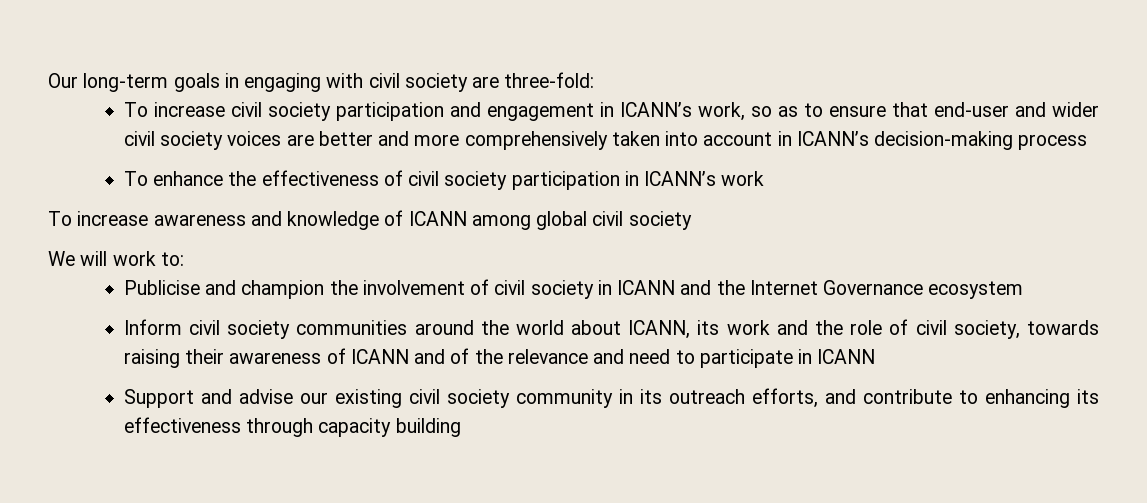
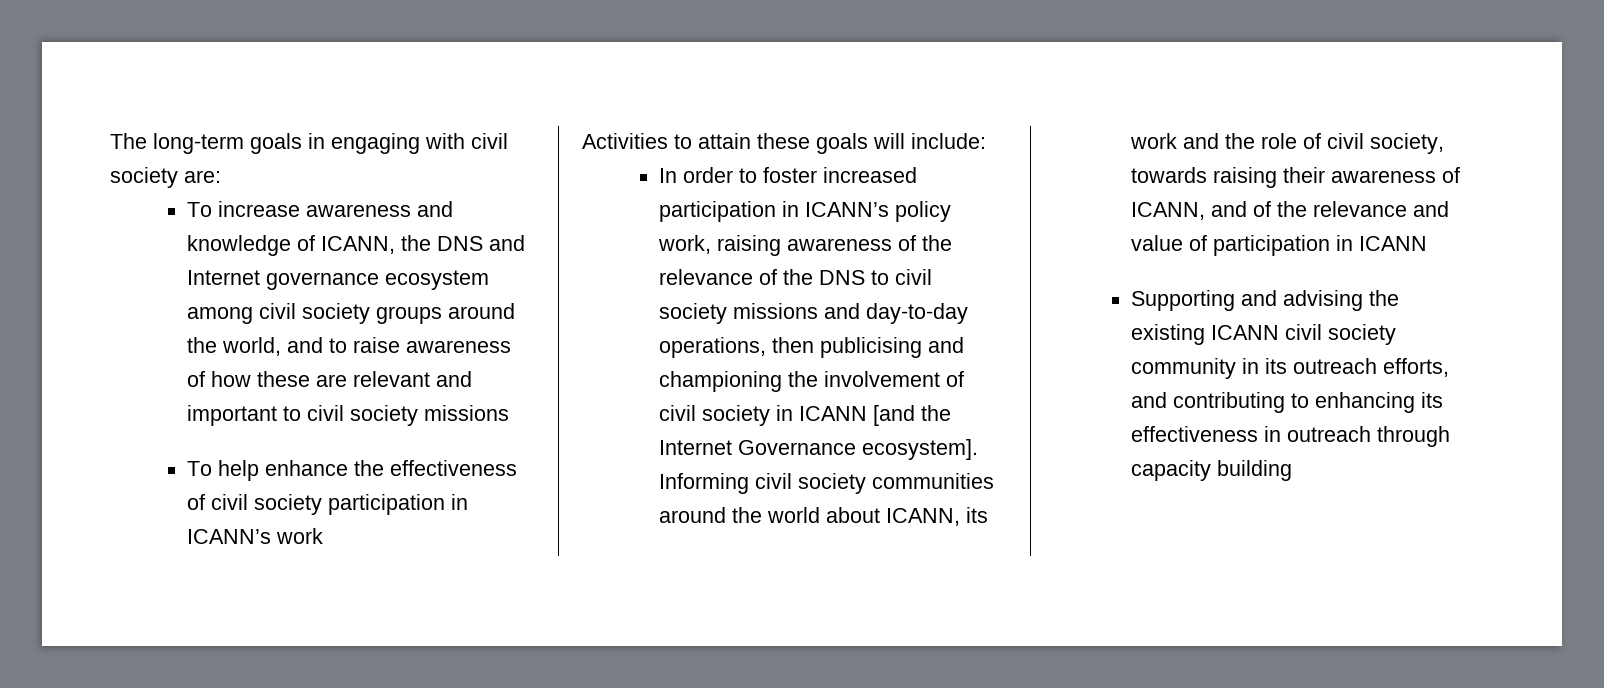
- Our long-term goals in engaging with civil society are three-fold:
- To increase civil society participation and engagement in ICANN’s work, so as to ensure that end-user and wider civil society voices are better and more comprehensively taken into account in ICANN’s decision-making process
- To enhance the effectiveness of civil society participation in ICANN’s work
+ The long-term goals in engaging with civil society are:
+ To increase awareness and knowledge of ICANN, the DNS and Internet governance ecosystem among civil society groups around the world, and to raise awareness of how these are relevant and important to civil society missions
+ To help enhance the effectiveness of civil society participation in ICANN’s work
- To increase awareness and knowledge of ICANN among global civil society
- We will work to:
- Publicise and champion the involvement of civil society in ICANN and the Internet Governance ecosystem
- Inform civil society communities around the world about ICANN, its work and the role of civil society, towards raising their awareness of ICANN and of the relevance and need to participate in ICANN
+ Activities to attain these goals will include:
+ In order to foster increased participation in ICANN’s policy work, raising awareness of the relevance of the DNS to civil society missions and day-to-day operations, then publicising and championing the involvement of civil society in ICANN [and the Internet Governance ecosystem]. Informing civil society communities around the world about ICANN, its work and the role of civil society, towards raising their awareness of ICANN, and of the relevance and value of participation in ICANN
- Support and advise our existing civil society community in its outreach efforts, and contribute to enhancing its effectiveness through capacity building
+ Supporting and advising the existing ICANN civil society community in its outreach efforts, and contributing to enhancing its effectiveness in outreach through capacity building

